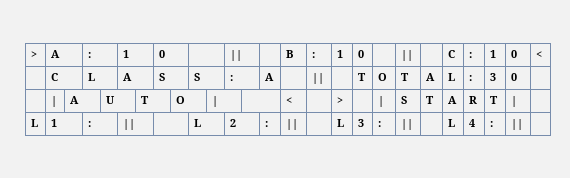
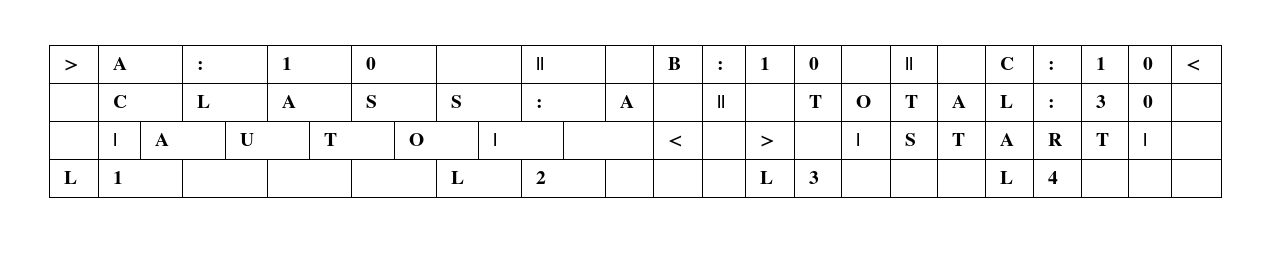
- L | 1 | : | || | | L | 2 | : | || | | L | 3 | : | || | | L | 4 | : | || |
+ L | 1 | | | | L | 2 | | | | L | 3 | | | | L | 4 | | |

